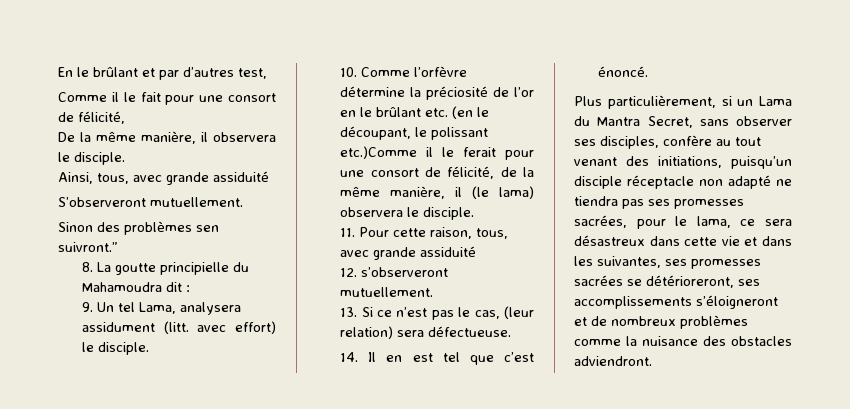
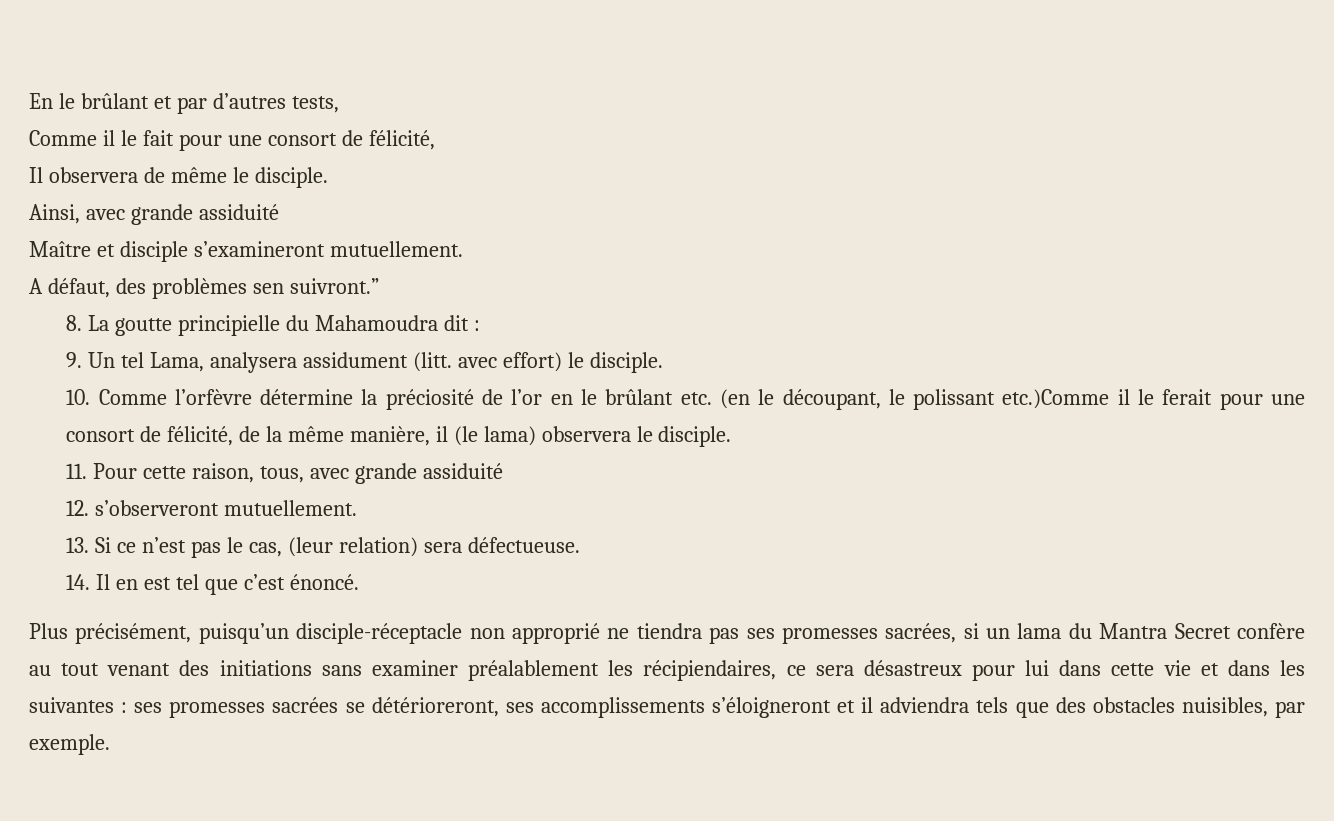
- En le brûlant et par d’autres test,
+ En le brûlant et par d’autres tests,
- De la même manière, il observera le disciple.
+ Il observera de même le disciple.
- Ainsi, tous, avec grande assiduité
- S’observeront mutuellement.
- Sinon des problèmes sen suivront.”
+ Ainsi, avec grande assiduité
+ Maître et disciple s’examineront mutuellement.
+ A défaut, des problèmes sen suivront.”
- Plus particulièrement, si un Lama du Mantra Secret, sans observer ses disciples, confère au tout venant des initiations, puisqu’un disciple réceptacle non adapté ne tiendra pas ses promesses sacrées, pour le lama, ce sera désastreux dans cette vie et dans les suivantes, ses promesses sacrées se détérioreront, ses accomplissements s’éloigneront et de nombreux problèmes comme la nuisance des obstacles adviendront.
+ Plus précisément, puisqu’un disciple-réceptacle non approprié ne tiendra pas ses promesses sacrées, si un lama du Mantra Secret confère au tout venant des initiations sans examiner préalablement les récipiendaires, ce sera désastreux pour lui dans cette vie et dans les suivantes : ses promesses sacrées se détérioreront, ses accomplissements s’éloigneront et il adviendra tels que des obstacles nuisibles, par exemple.

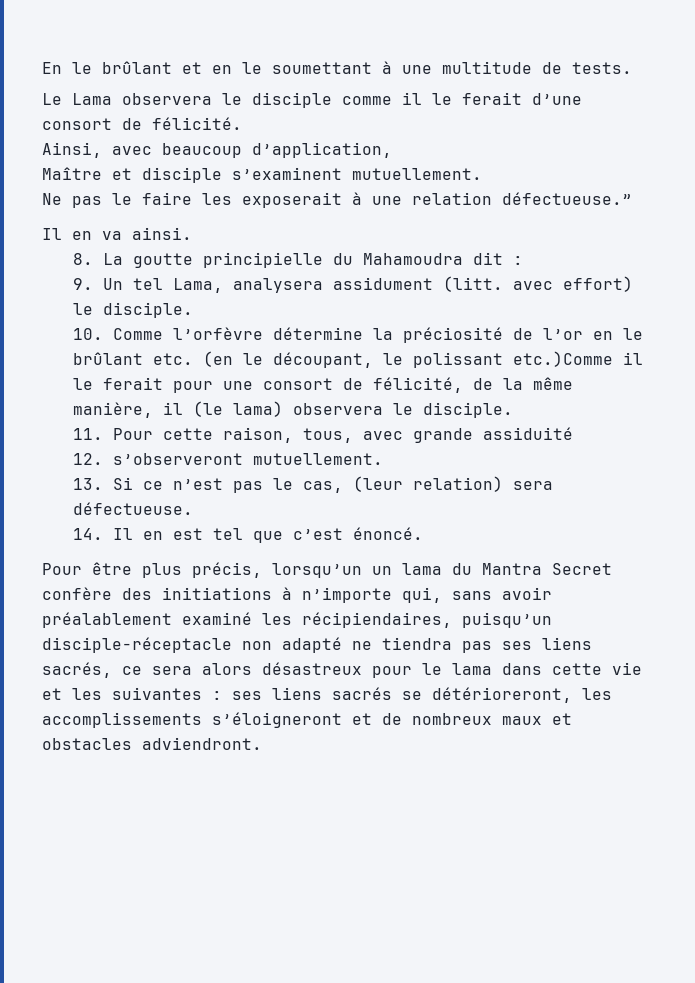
- En le brûlant et par d’autres tests,
- Comme il le fait pour une consort de félicité,
- Il observera de même le disciple.
+ En le brûlant et en le soumettant à une multitude de tests.
+ Le Lama observera le disciple comme il le ferait d’une consort de félicité.
- Ainsi, avec grande assiduité
+ Ainsi, avec beaucoup d’application,
- Maître et disciple s’examineront mutuellement.
- A défaut, des problèmes sen suivront.”
+ Maître et disciple s’examinent mutuellement.
+ Ne pas le faire les exposerait à une relation défectueuse.”
+ Il en va ainsi.
- Plus précisément, puisqu’un disciple-réceptacle non approprié ne tiendra pas ses promesses sacrées, si un lama du Mantra Secret confère au tout venant des initiations sans examiner préalablement les récipiendaires, ce sera désastreux pour lui dans cette vie et dans les suivantes : ses promesses sacrées se détérioreront, ses accomplissements s’éloigneront et il adviendra tels que des obstacles nuisibles, par exemple.
+ Pour être plus précis, lorsqu’un un lama du Mantra Secret confère des initiations à n’importe qui, sans avoir préalablement examiné les récipiendaires, puisqu’un disciple-réceptacle non adapté ne tiendra pas ses liens sacrés, ce sera alors désastreux pour le lama dans cette vie et les suivantes : ses liens sacrés se détérioreront, les accomplissements s’éloigneront et de nombreux maux et obstacles adviendront.

